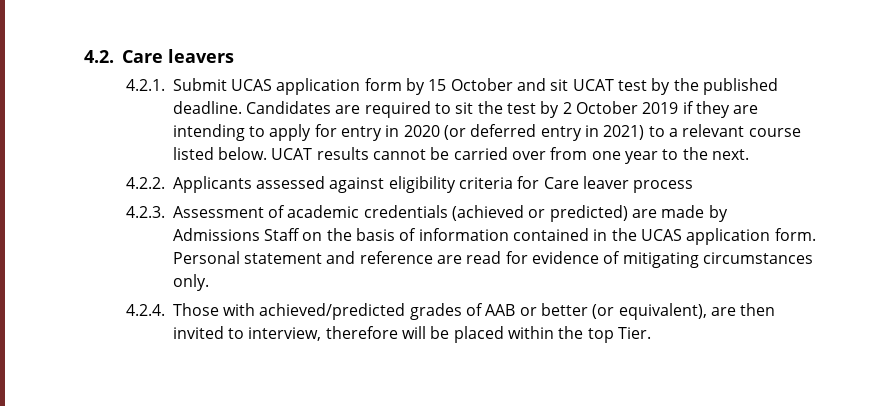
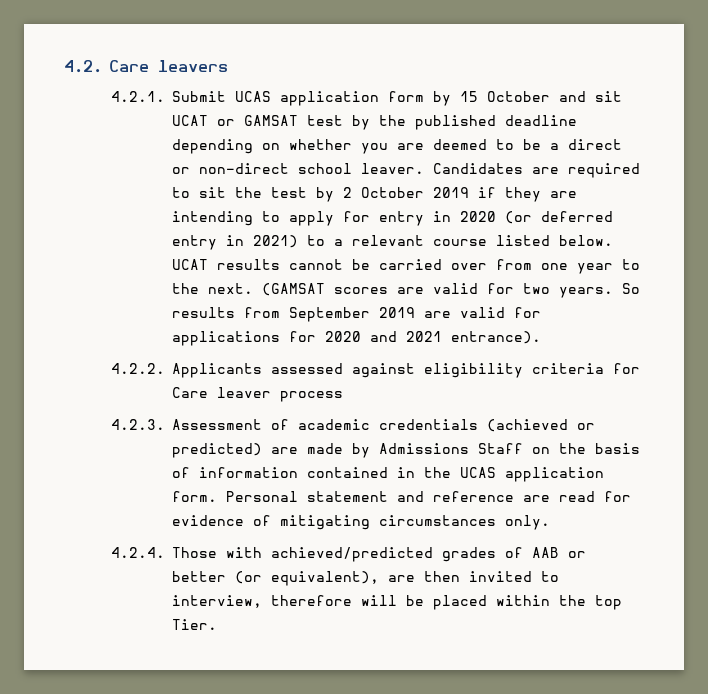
- 4.2.1. Submit UCAS application form by 15 October and sit UCAT test by the published deadline.
+ 4.2.1. Submit UCAS application form by 15 October and sit UCAT or GAMSAT test by the published deadline depending on whether you are deemed to be a direct or non-direct school leaver.
+ (GAMSAT scores are valid for two years. So results from September 2019 are valid for applications for 2020 and 2021 entrance).

